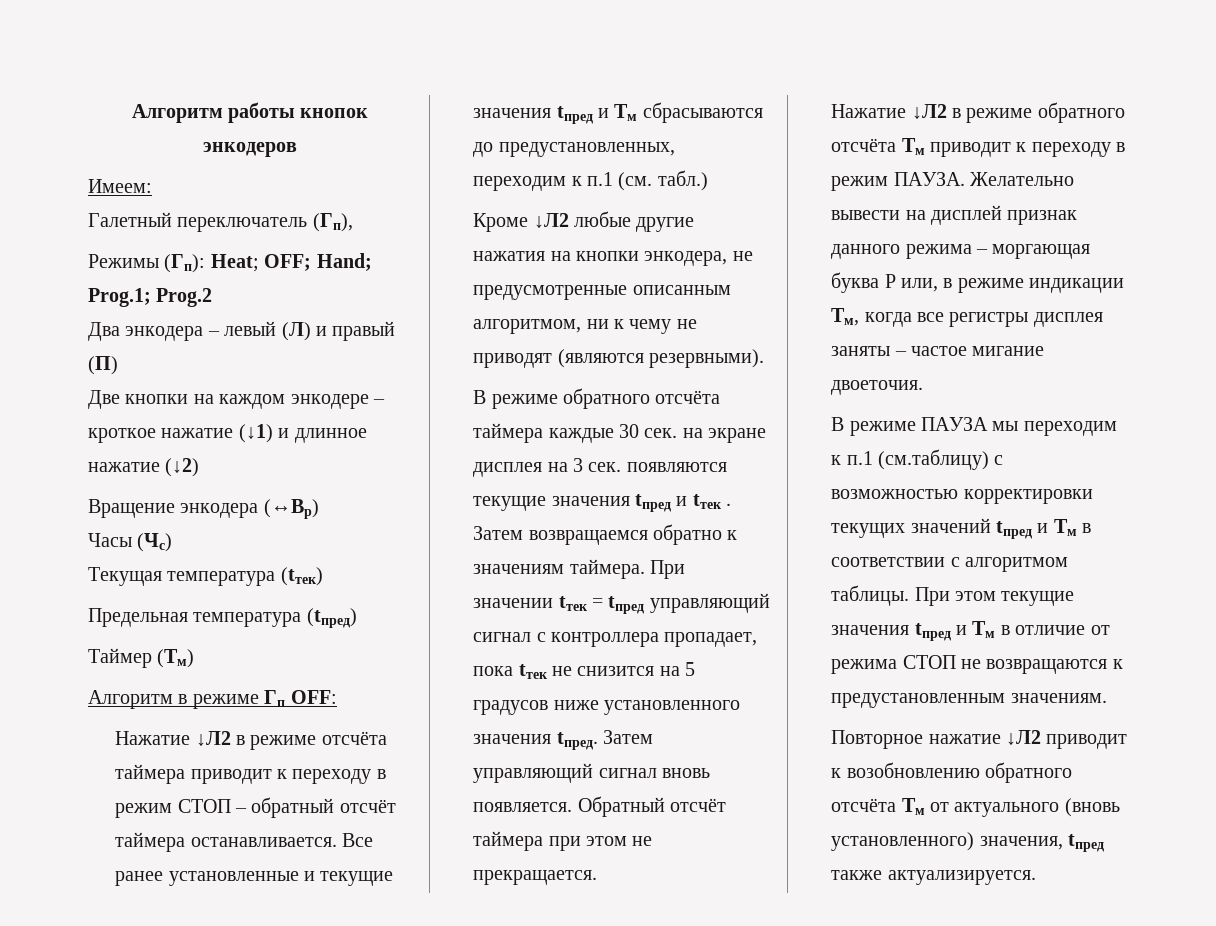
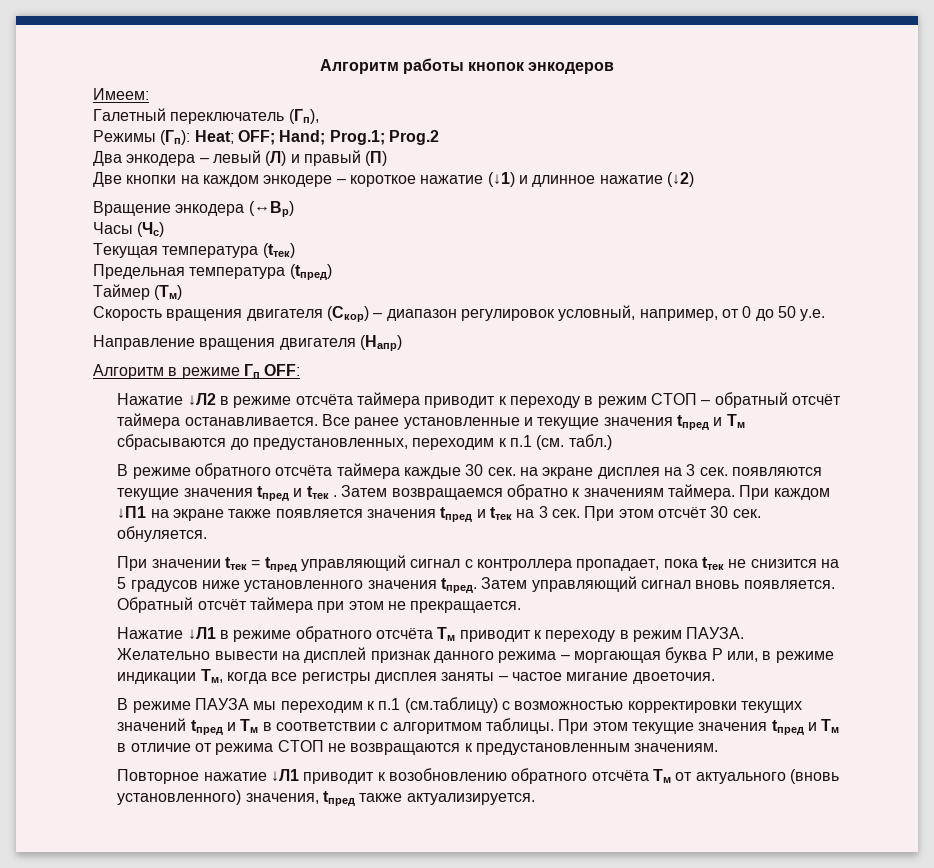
- Две кнопки на каждом энкодере – кроткое нажатие (↓1) и длинное нажатие (↓2)
+ Две кнопки на каждом энкодере – короткое нажатие (↓1) и длинное нажатие (↓2)
+ Скорость вращения двигателя (Скор) – диапазон регулировок условный, например, от 0 до 50 у.е.
+ Направление вращения двигателя (Напр)
- Кроме ↓Л2 любые другие нажатия на кнопки энкодера, не предусмотренные описанным алгоритмом, ни к чему не приводят (являются резервными).
+ При каждом ↓П1 на экране также появляется значения tпред и tтек на 3 сек. При этом отсчёт 30 сек. обнуляется.
- Нажатие ↓Л2 в режиме обратного отсчёта Тм приводит к переходу в режим ПАУЗА.
+ Нажатие ↓Л1 в режиме обратного отсчёта Тм приводит к переходу в режим ПАУЗА.
- Повторное нажатие ↓Л2 приводит к возобновлению обратного отсчёта Тм от актуального (вновь установленного) значения, tпред также актуализируется.
+ Повторное нажатие ↓Л1 приводит к возобновлению обратного отсчёта Тм от актуального (вновь установленного) значения, tпред также актуализируется.

